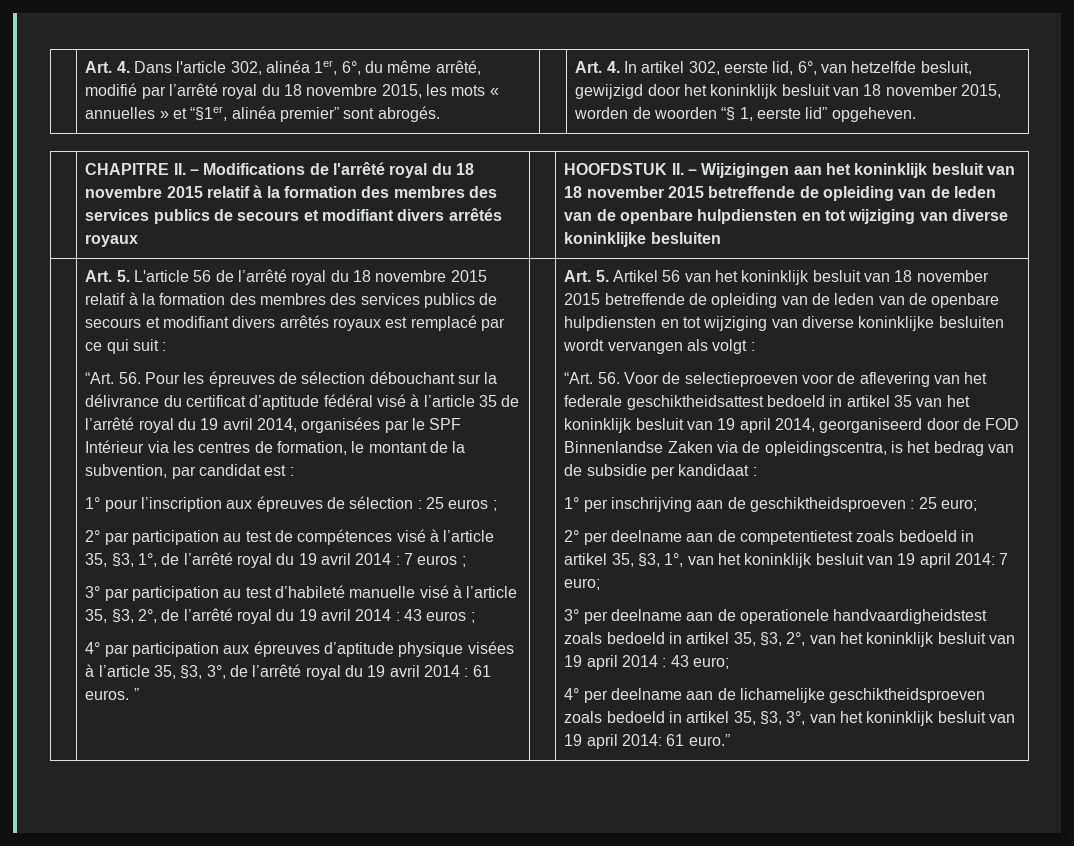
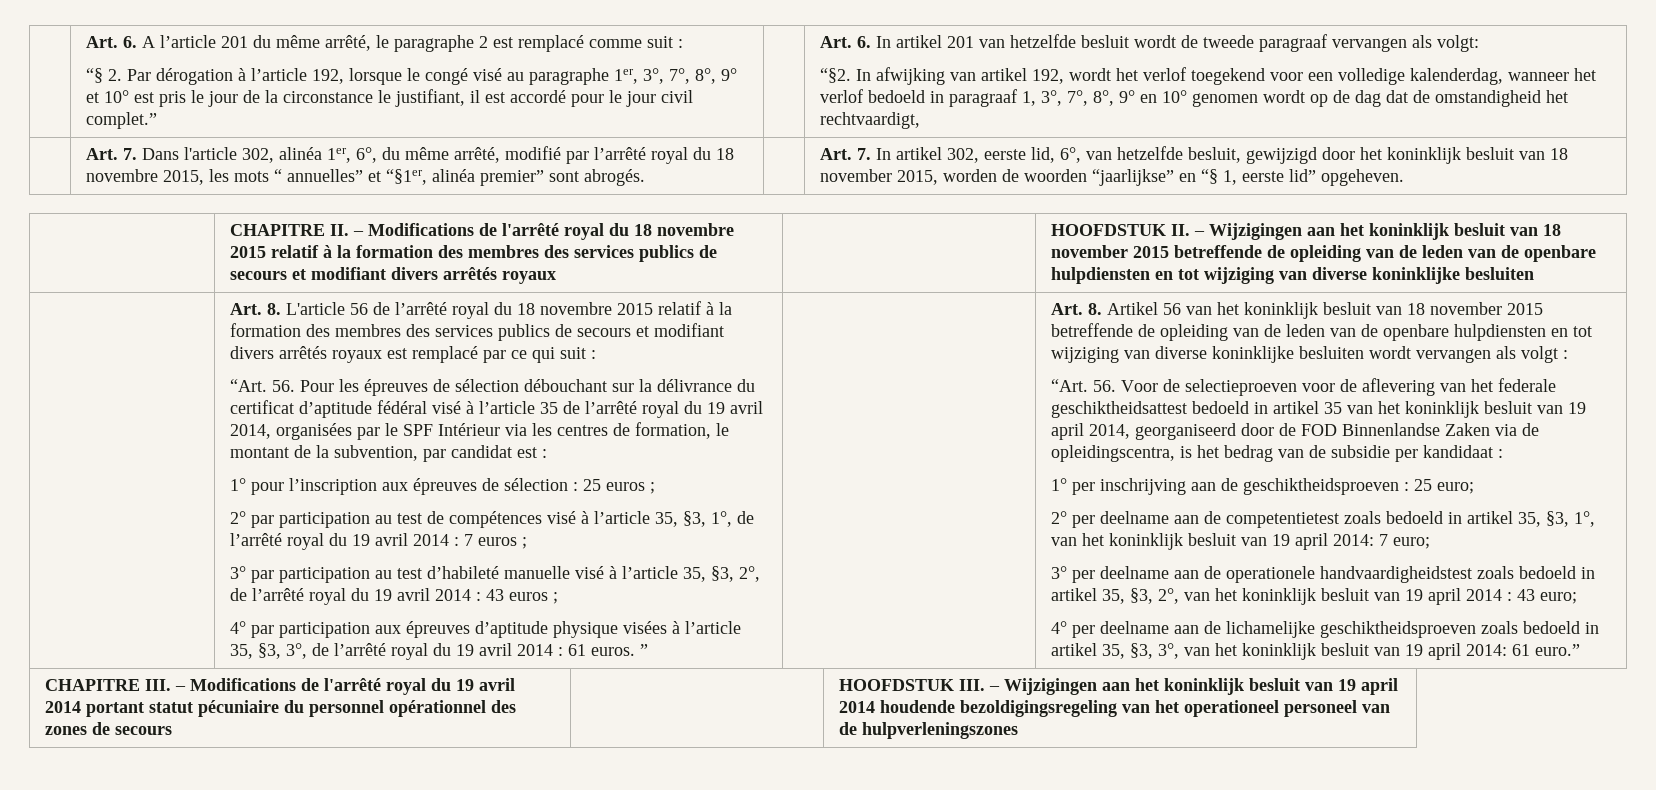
- Art. 4. Dans l'article 302, alinéa 1er, 6°, du même arrêté, modifié par l’arrêté royal du 18 novembre 2015, les mots « annuelles » et “§1er, alinéa premier” sont abrogés.
+ Art. 6. A l’article 201 du même arrêté, le paragraphe 2 est remplacé comme suit :
+ “§ 2. Par dérogation à l’article 192, lorsque le congé visé au paragraphe 1er, 3°, 7°, 8°, 9° et 10° est pris le jour de la circonstance le justifiant, il est accordé pour le jour civil complet.” | | Art. 6. In artikel 201 van hetzelfde besluit wordt de tweede paragraaf vervangen als volgt:
+ “§2. In afwijking van artikel 192, wordt het verlof toegekend voor een volledige kalenderdag, wanneer het verlof bedoeld in paragraaf 1, 3°, 7°, 8°, 9° en 10° genomen wordt op de dag dat de omstandigheid het rechtvaardigt,
+ | Art. 7. Dans l'article 302, alinéa 1er, 6°, du même arrêté, modifié par l’arrêté royal du 18 novembre 2015, les mots “ annuelles” et “§1er, alinéa premier” sont abrogés.
- Art. 4. In artikel 302, eerste lid, 6°, van hetzelfde besluit, gewijzigd door het koninklijk besluit van 18 november 2015, worden de woorden “§ 1, eerste lid” opgeheven.
+ Art. 7. In artikel 302, eerste lid, 6°, van hetzelfde besluit, gewijzigd door het koninklijk besluit van 18 november 2015, worden de woorden “jaarlijkse” en “§ 1, eerste lid” opgeheven.
- Art. 5. L'article 56 de l’arrêté royal du 18 novembre 2015 relatif à la formation des membres des services publics de secours et modifiant divers arrêtés royaux est remplacé par ce qui suit :
+ Art. 8. L'article 56 de l’arrêté royal du 18 novembre 2015 relatif à la formation des membres des services publics de secours et modifiant divers arrêtés royaux est remplacé par ce qui suit :
- Art. 5. Artikel 56 van het koninklijk besluit van 18 november 2015 betreffende de opleiding van de leden van de openbare hulpdiensten en tot wijziging van diverse koninklijke besluiten wordt vervangen als volgt :
+ Art. 8. Artikel 56 van het koninklijk besluit van 18 november 2015 betreffende de opleiding van de leden van de openbare hulpdiensten en tot wijziging van diverse koninklijke besluiten wordt vervangen als volgt :
+ CHAPITRE III. – Modifications de l'arrêté royal du 19 avril 2014 portant statut pécuniaire du personnel opérationnel des zones de secours | | HOOFDSTUK III. – Wijzigingen aan het koninklijk besluit van 19 april 2014 houdende bezoldigingsregeling van het operationeel personeel van de hulpverleningszones

